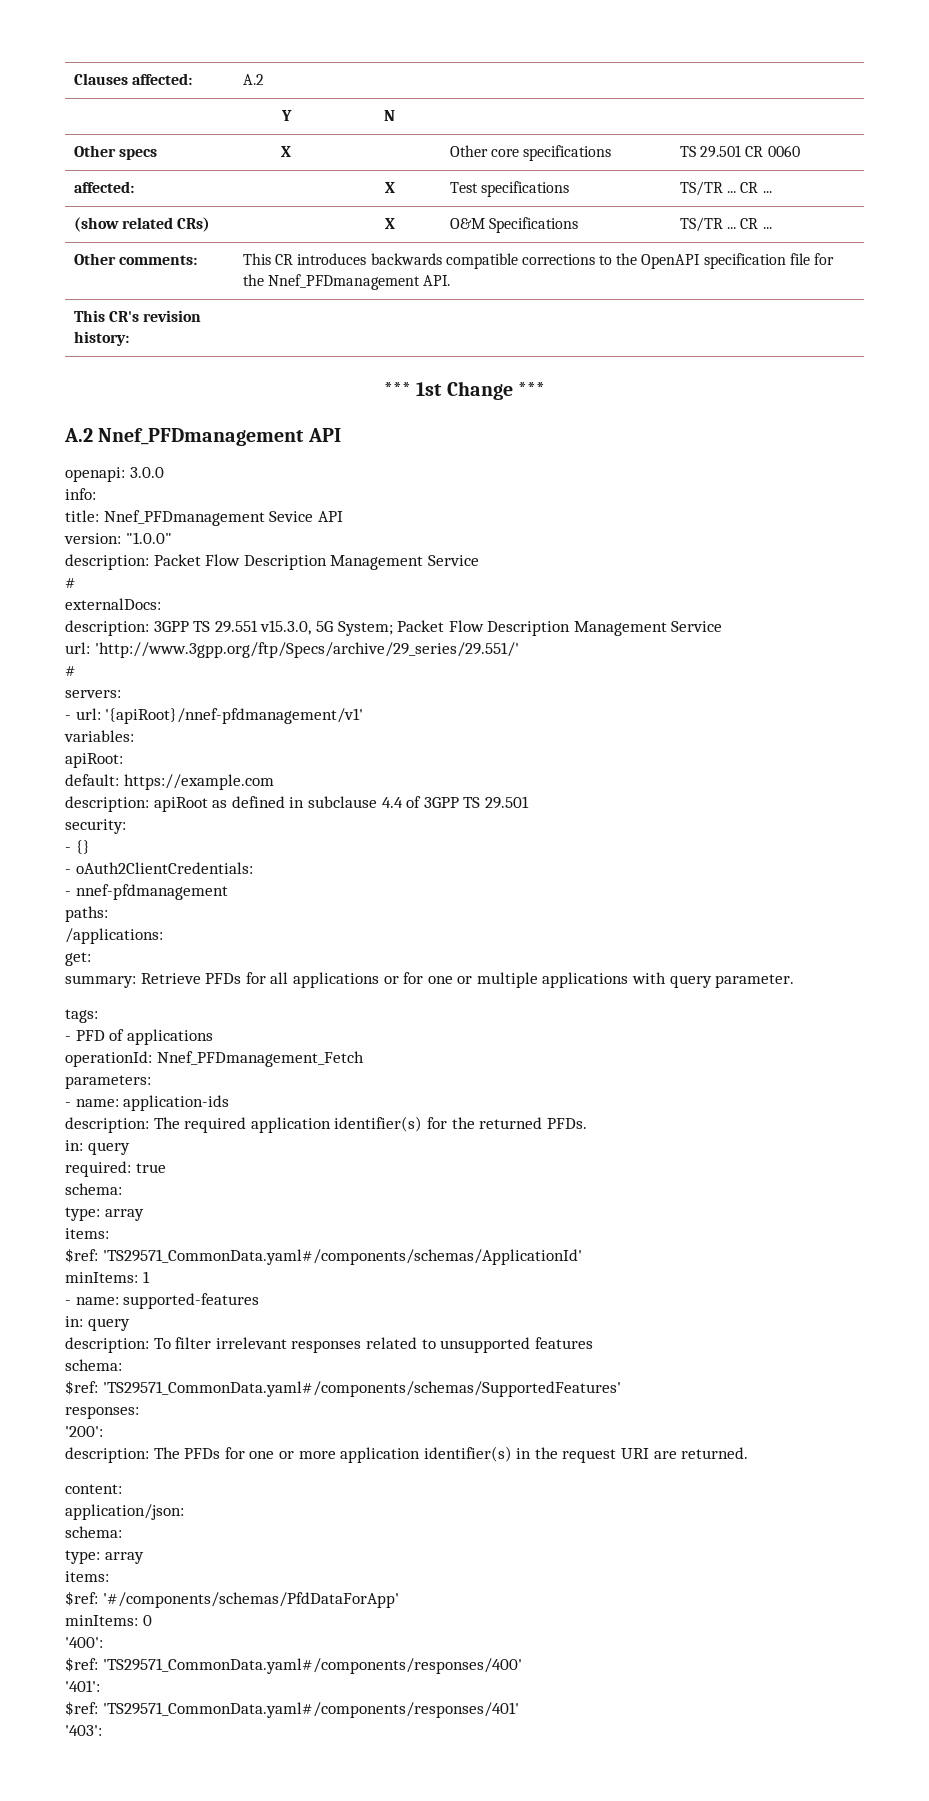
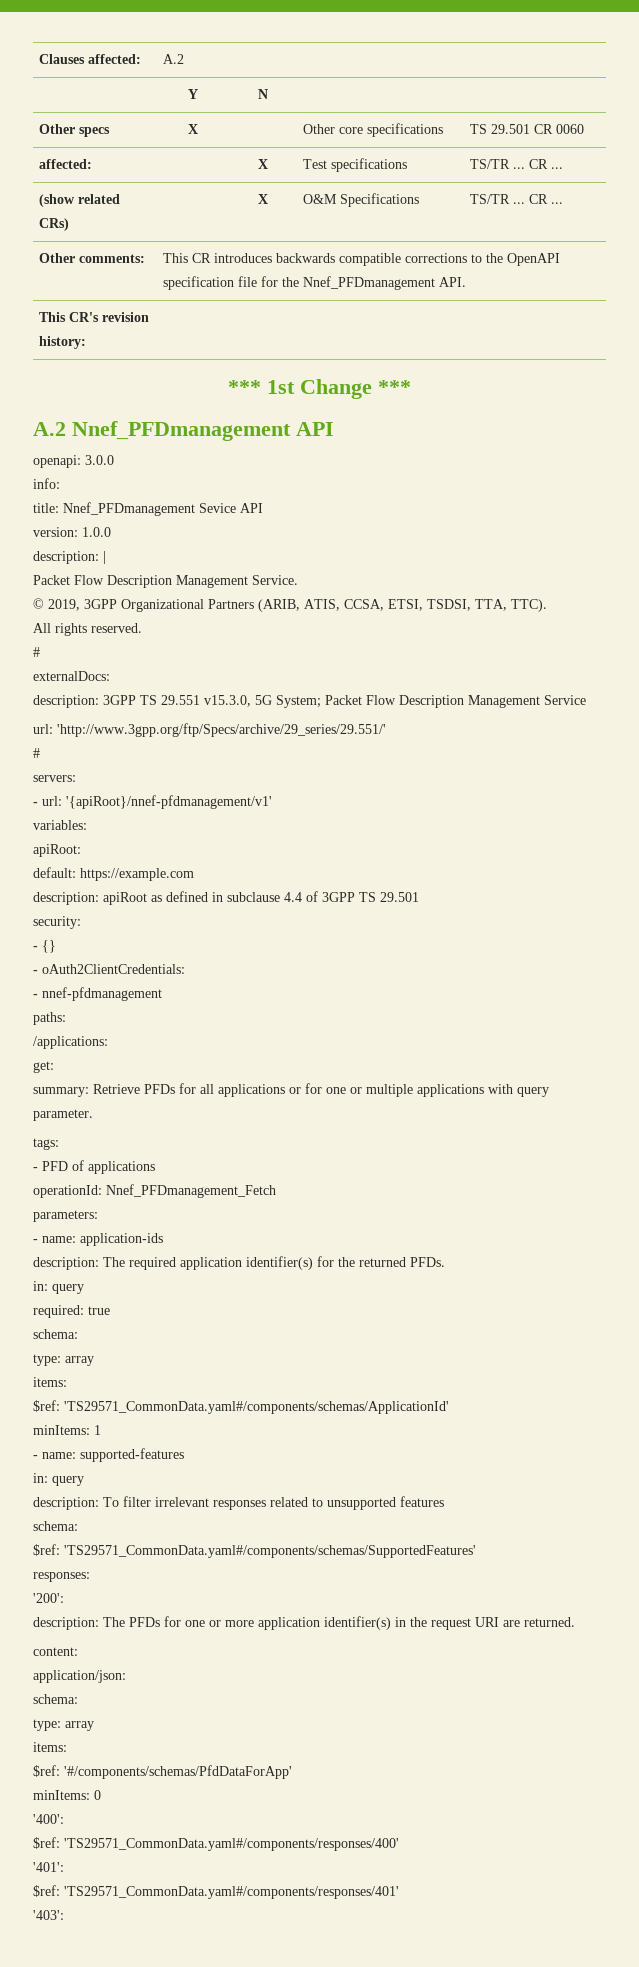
- version: "1.0.0"
- description: Packet Flow Description Management Service
+ version: 1.0.0
+ description: |
+ Packet Flow Description Management Service.
+ © 2019, 3GPP Organizational Partners (ARIB, ATIS, CCSA, ETSI, TSDSI, TTA, TTC).
+ All rights reserved.

